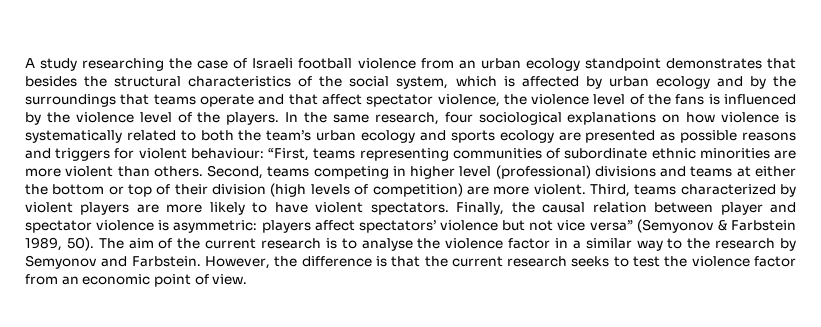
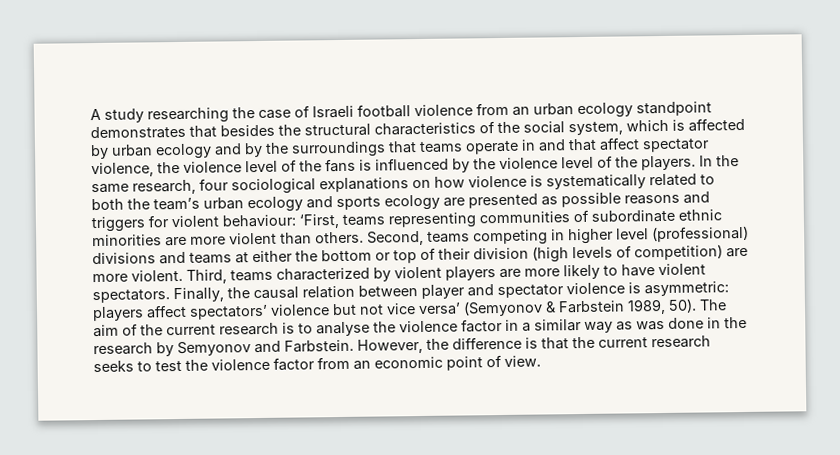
- A study researching the case of Israeli football violence from an urban ecology standpoint demonstrates that besides the structural characteristics of the social system, which is affected by urban ecology and by the surroundings that teams operate and that affect spectator violence, the violence level of the fans is influenced by the violence level of the players.
+ A study researching the case of Israeli football violence from an urban ecology standpoint demonstrates that besides the structural characteristics of the social system, which is affected by urban ecology and by the surroundings that teams operate in and that affect spectator violence, the violence level of the fans is influenced by the violence level of the players.
- In the same research, four sociological explanations on how violence is systematically related to both the team’s urban ecology and sports ecology are presented as possible reasons and triggers for violent behaviour: “First, teams representing communities of subordinate ethnic minorities are more violent than others.
+ In the same research, four sociological explanations on how violence is systematically related to both the team’s urban ecology and sports ecology are presented as possible reasons and triggers for violent behaviour: ‘First, teams representing communities of subordinate ethnic minorities are more violent than others.
- Finally, the causal relation between player and spectator violence is asymmetric: players affect spectators’ violence but not vice versa” (Semyonov & Farbstein 1989, 50).
+ Finally, the causal relation between player and spectator violence is asymmetric: players affect spectators’ violence but not vice versa’ (Semyonov & Farbstein 1989, 50).
- The aim of the current research is to analyse the violence factor in a similar way to the research by Semyonov and Farbstein.
+ The aim of the current research is to analyse the violence factor in a similar way as was done in the research by Semyonov and Farbstein.

